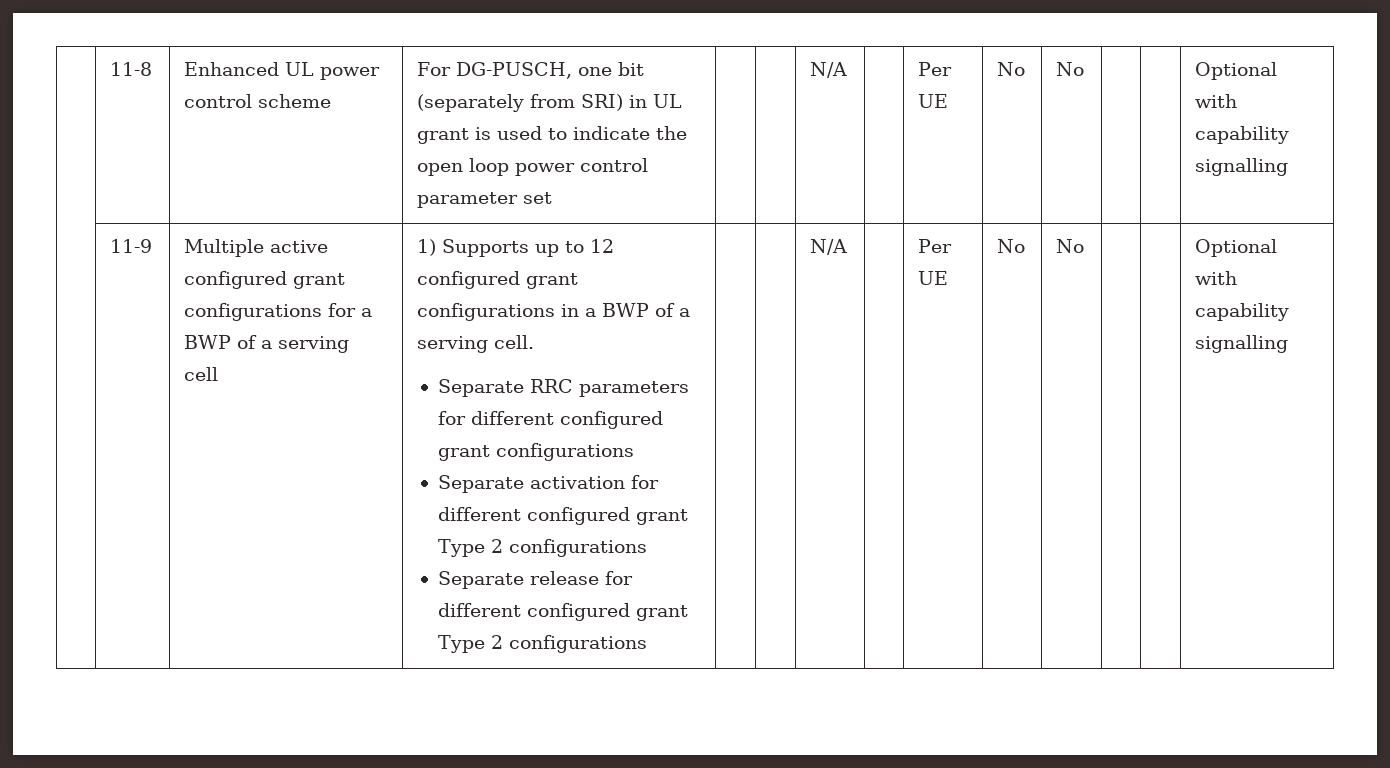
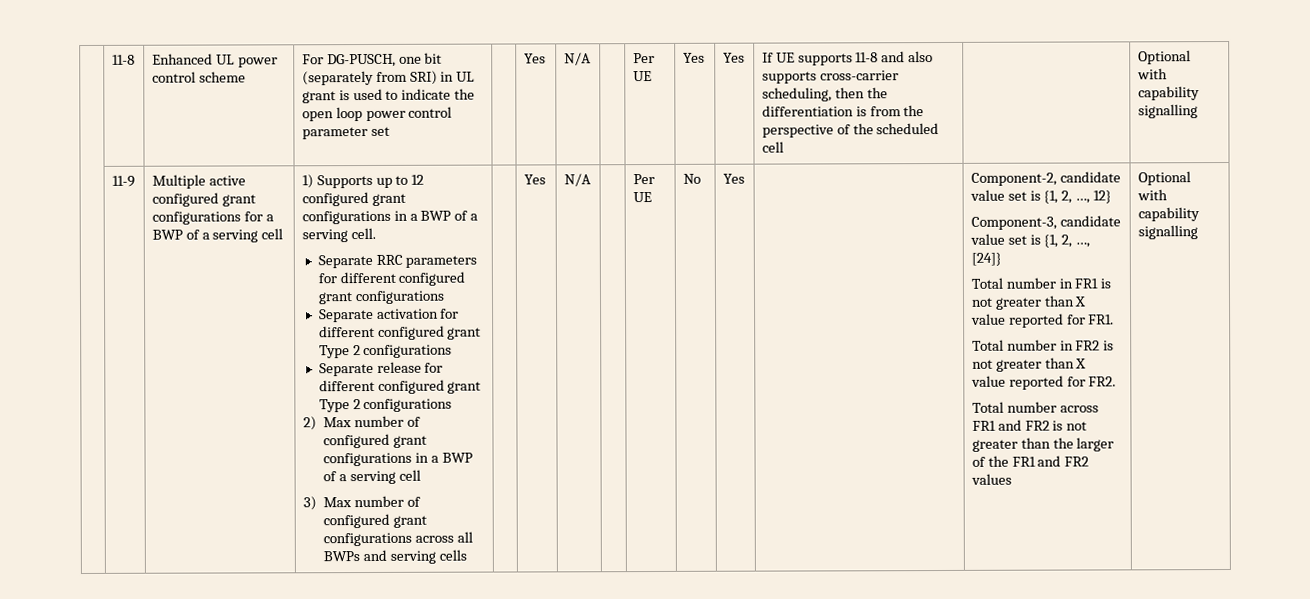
- For DG-PUSCH, one bit (separately from SRI) in UL grant is used to indicate the open loop power control parameter set | | | N/A | | Per UE | No | No
+ For DG-PUSCH, one bit (separately from SRI) in UL grant is used to indicate the open loop power control parameter set | | Yes | N/A | | Per UE | Yes | Yes | If UE supports 11-8 and also supports cross-carrier scheduling, then the differentiation is from the perspective of the scheduled cell
- Separate release for different configured grant Type 2 configurations | | | N/A | | Per UE | No | No
+ Separate release for different configured grant Type 2 configurations
+ 2) Max number of configured grant configurations in a BWP of a serving cell
+ 3) Max number of configured grant configurations across all BWPs and serving cells | | Yes | N/A | | Per UE | No | Yes | | Component-2, candidate value set is {1, 2, …, 12}
+ Component-3, candidate value set is {1, 2, …, [24]}
+ Total number in FR1 is not greater than X value reported for FR1.
+ Total number in FR2 is not greater than X value reported for FR2.
+ Total number across FR1 and FR2 is not greater than the larger of the FR1 and FR2 values

